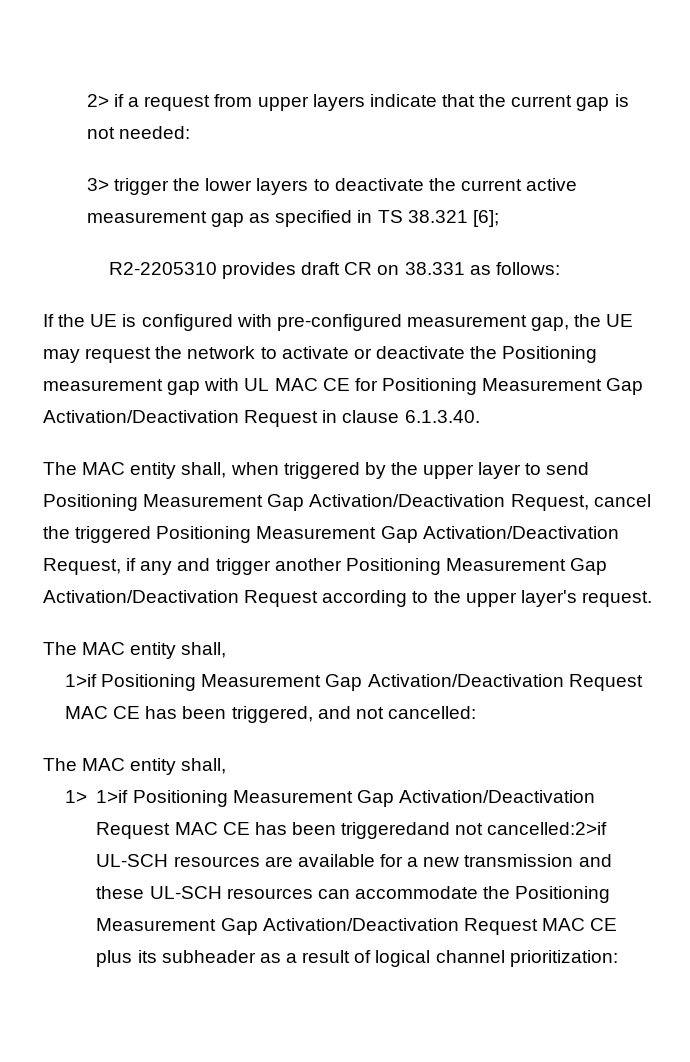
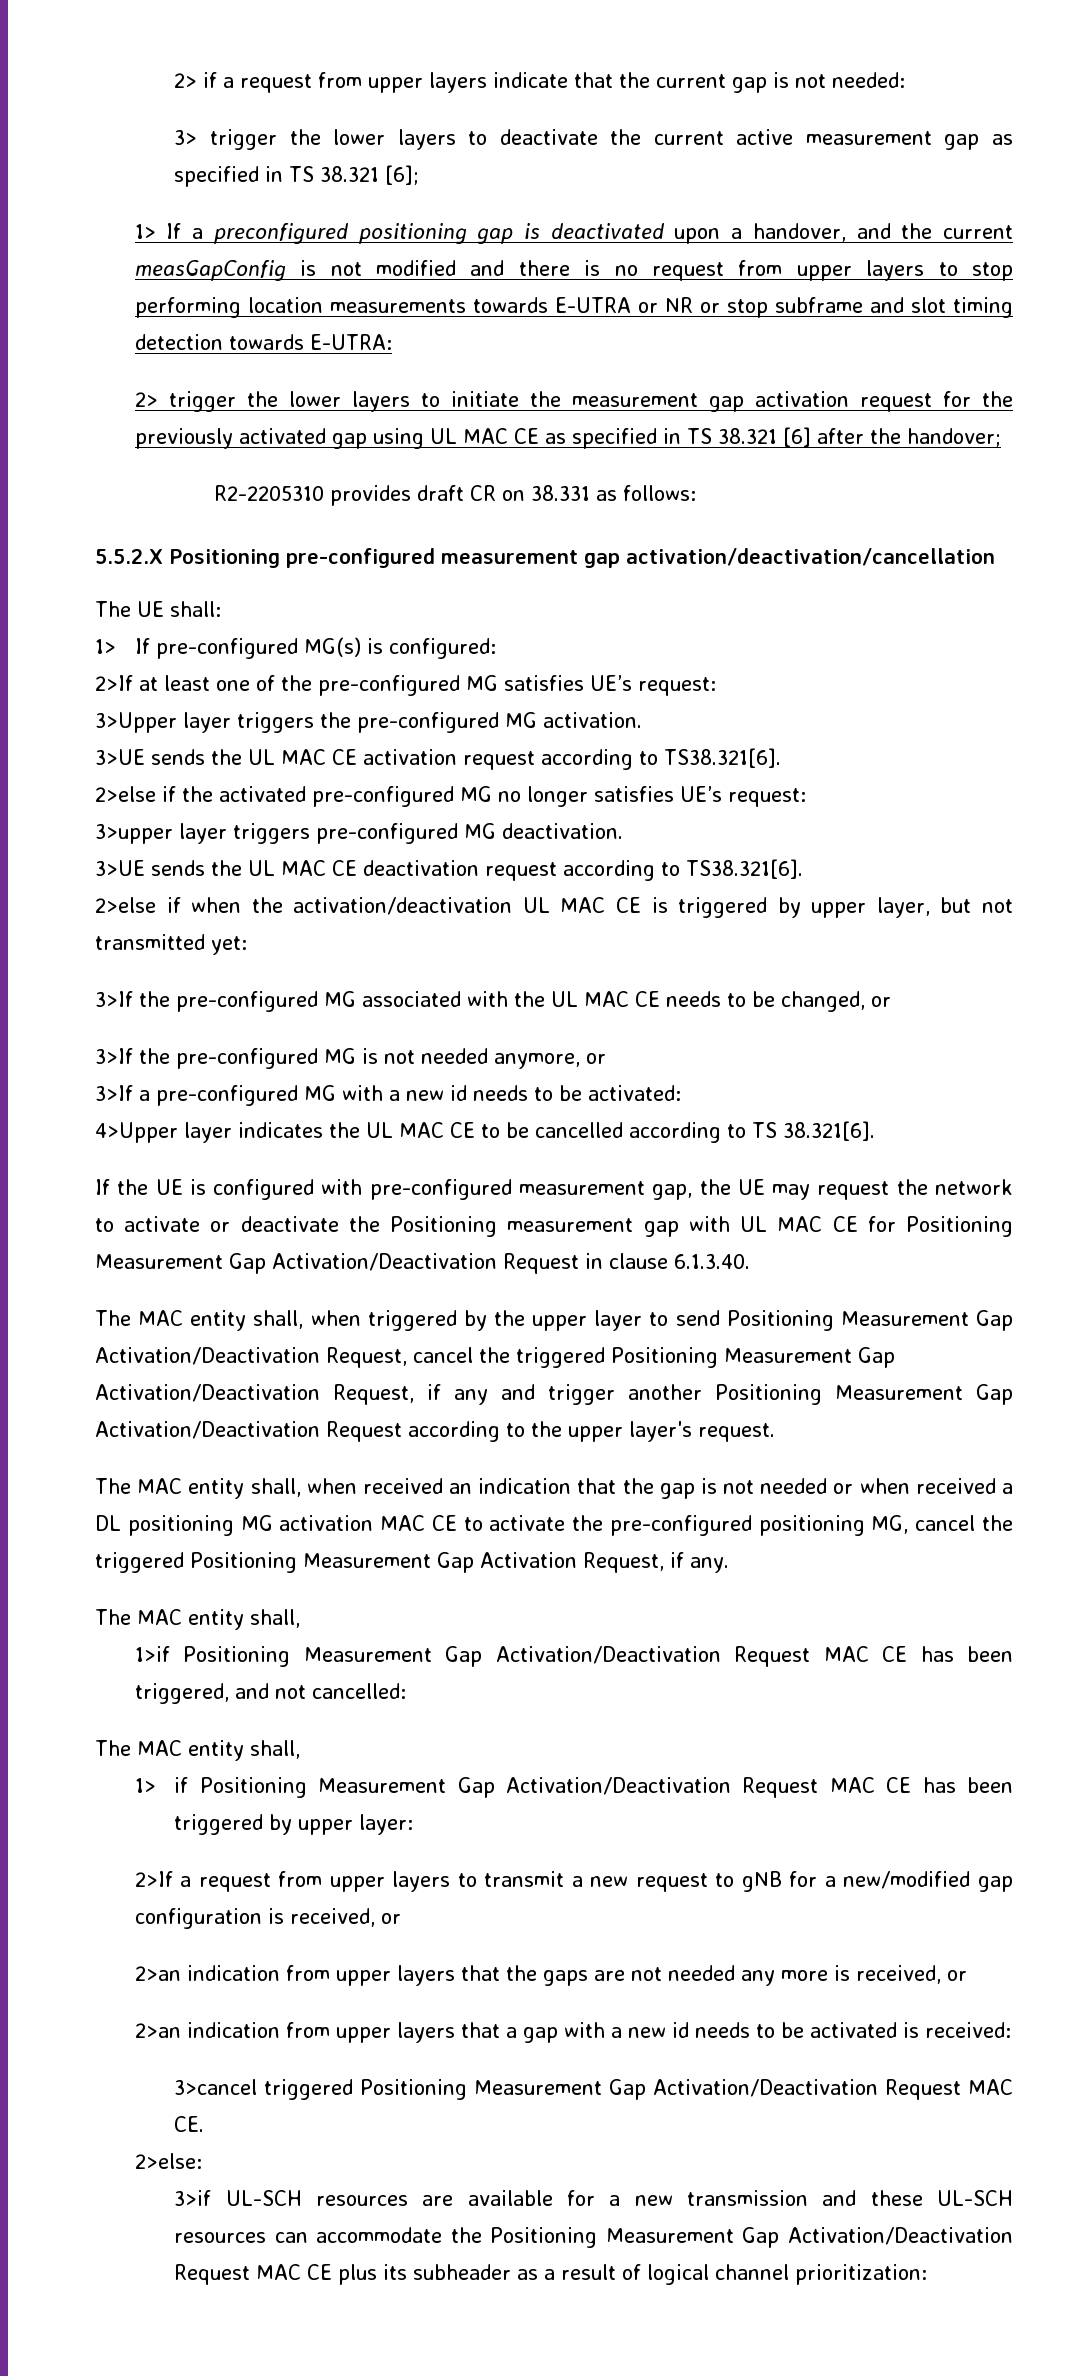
+ 1> If a preconfigured positioning gap is deactivated upon a handover, and the current measGapConfig is not modified and there is no request from upper layers to stop performing location measurements towards E-UTRA or NR or stop subframe and slot timing detection towards E-UTRA:
+ 2> trigger the lower layers to initiate the measurement gap activation request for the previously activated gap using UL MAC CE as specified in TS 38.321 [6] after the handover;
+ 5.5.2.X Positioning pre-configured measurement gap activation/deactivation/cancellation
+ The UE shall:
+ 1> If pre-configured MG(s) is configured:
+ 2>If at least one of the pre-configured MG satisfies UE’s request:
+ 3>Upper layer triggers the pre-configured MG activation.
+ 3>UE sends the UL MAC CE activation request according to TS38.321[6].
+ 2>else if the activated pre-configured MG no longer satisfies UE’s request:
+ 3>upper layer triggers pre-configured MG deactivation.
+ 3>UE sends the UL MAC CE deactivation request according to TS38.321[6].
+ 2>else if when the activation/deactivation UL MAC CE is triggered by upper layer, but not transmitted yet:
+ 3>If the pre-configured MG associated with the UL MAC CE needs to be changed, or
+ 3>If the pre-configured MG is not needed anymore, or
+ 3>If a pre-configured MG with a new id needs to be activated:
+ 4>Upper layer indicates the UL MAC CE to be cancelled according to TS 38.321[6].
+ The MAC entity shall, when received an indication that the gap is not needed or when received a DL positioning MG activation MAC CE to activate the pre-configured positioning MG, cancel the triggered Positioning Measurement Gap Activation Request, if any.
- 1> 1>if Positioning Measurement Gap Activation/Deactivation Request MAC CE has been triggeredand not cancelled:2>if UL-SCH resources are available for a new transmission and these UL-SCH resources can accommodate the Positioning Measurement Gap Activation/Deactivation Request MAC CE plus its subheader as a result of logical channel prioritization:
+ 1> if Positioning Measurement Gap Activation/Deactivation Request MAC CE has been triggered by upper layer:
+ 2>If a request from upper layers to transmit a new request to gNB for a new/modified gap configuration is received, or
+ 2>an indication from upper layers that the gaps are not needed any more is received, or
+ 2>an indication from upper layers that a gap with a new id needs to be activated is received:
+ 3>cancel triggered Positioning Measurement Gap Activation/Deactivation Request MAC CE.
+ 2>else:
+ 3>if UL-SCH resources are available for a new transmission and these UL-SCH resources can accommodate the Positioning Measurement Gap Activation/Deactivation Request MAC CE plus its subheader as a result of logical channel prioritization:

